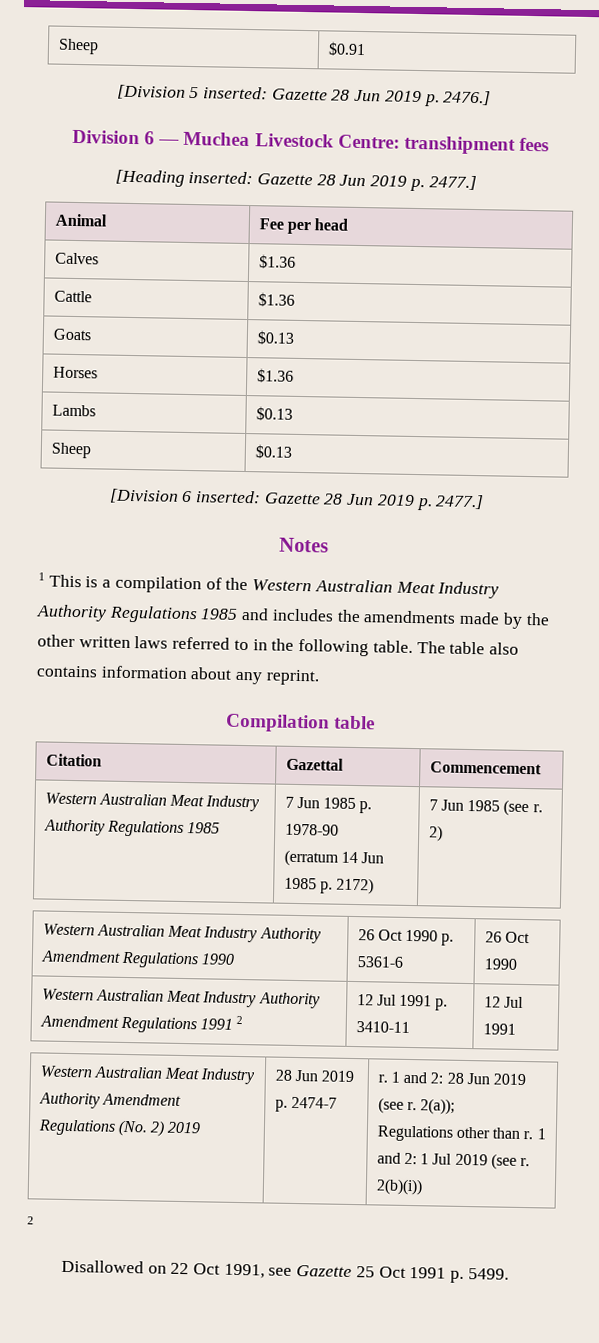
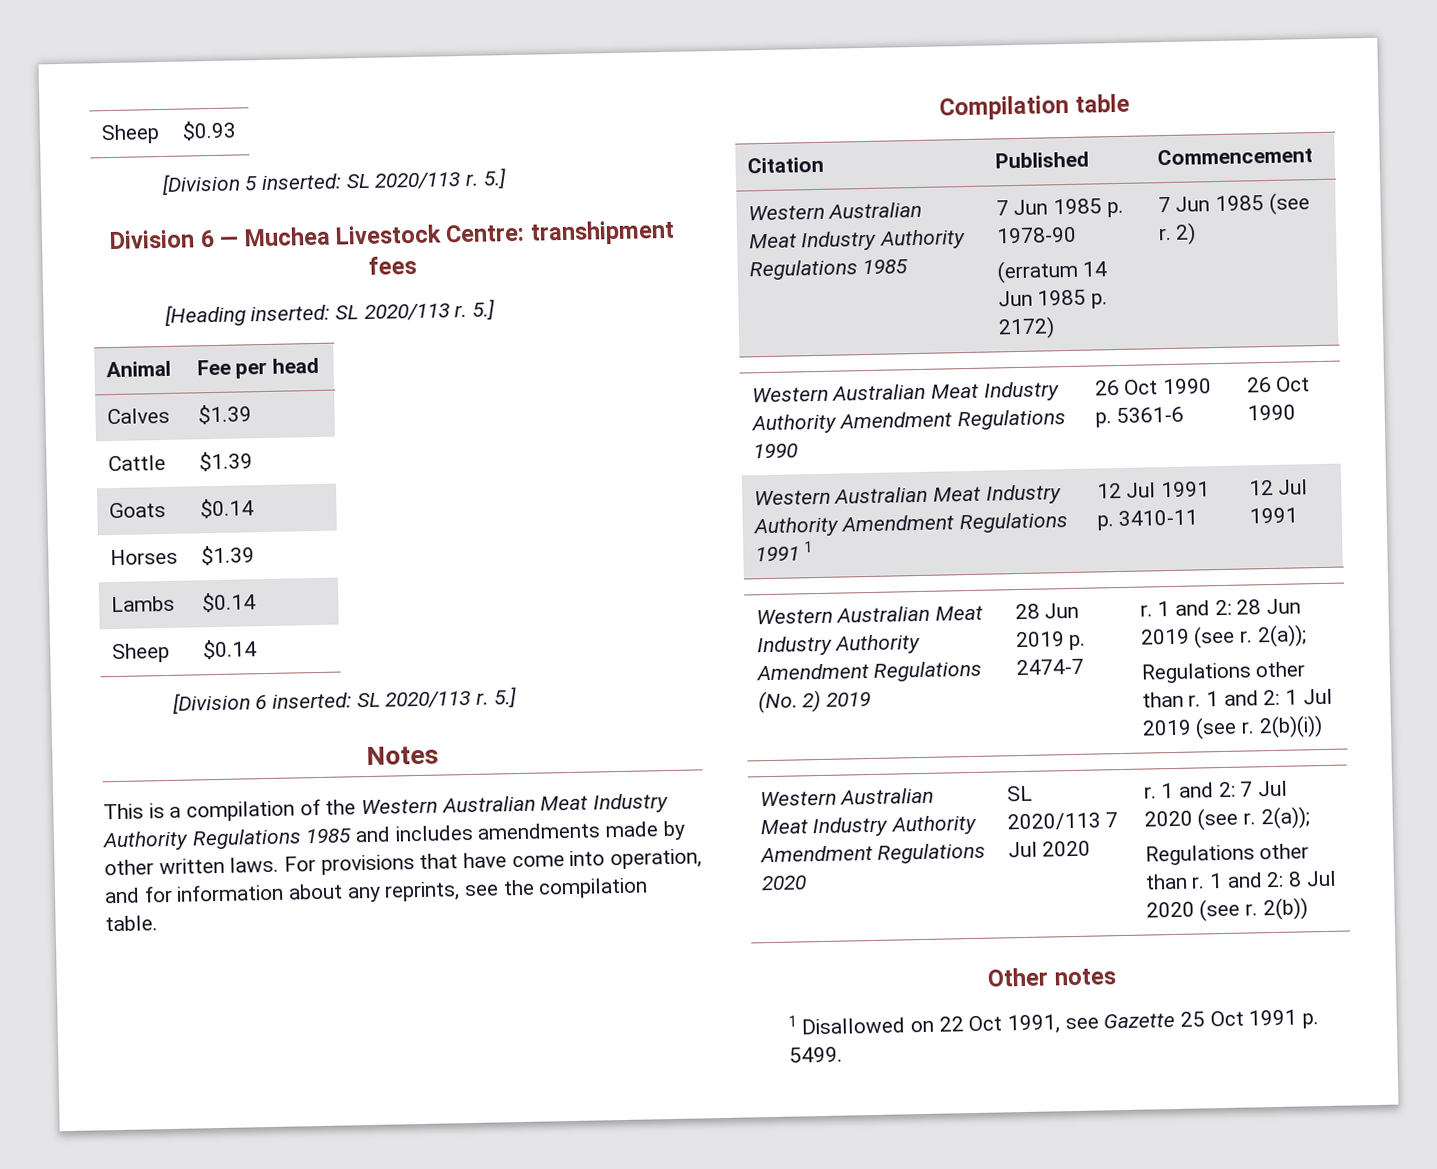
- Sheep | $0.91
+ Sheep | $0.93
- [Division 5 inserted: Gazette 28 Jun 2019 p. 2476.]
+ [Division 5 inserted: SL 2020/113 r. 5.]
- [Heading inserted: Gazette 28 Jun 2019 p. 2477.]
+ [Heading inserted: SL 2020/113 r. 5.]
- Calves | $1.36
+ Calves | $1.39
- Cattle | $1.36
+ Cattle | $1.39
- Goats | $0.13
+ Goats | $0.14
- Horses | $1.36
+ Horses | $1.39
- Lambs | $0.13
- Sheep | $0.13
+ Lambs | $0.14
+ Sheep | $0.14
- [Division 6 inserted: Gazette 28 Jun 2019 p. 2477.]
+ [Division 6 inserted: SL 2020/113 r. 5.]
- 1 This is a compilation of the Western Australian Meat Industry Authority Regulations 1985 and includes the amendments made by the other written laws referred to in the following table. The table also contains information about any reprint.
+ This is a compilation of the Western Australian Meat Industry Authority Regulations 1985 and includes amendments made by other written laws. For provisions that have come into operation, and for information about any reprints, see the compilation table.
- Citation | Gazettal | Commencement
+ Citation | Published | Commencement
- Western Australian Meat Industry Authority Amendment Regulations 1991 2 | 12 Jul 1991 p. 3410-11 | 12 Jul 1991
+ Western Australian Meat Industry Authority Amendment Regulations 1991 1 | 12 Jul 1991 p. 3410-11 | 12 Jul 1991
  Western Australian Meat Industry Authority Amendment Regulations (No. 2) 2019 | 28 Jun 2019 p. 2474-7 | r. 1 and 2: 28 Jun 2019 (see r. 2(a));
  Regulations other than r. 1 and 2: 1 Jul 2019 (see r. 2(b)(i))
- 2
- Disallowed on 22 Oct 1991, see Gazette 25 Oct 1991 p. 5499.
+ Western Australian Meat Industry Authority Amendment Regulations 2020 | SL 2020/113 7 Jul 2020 | r. 1 and 2: 7 Jul 2020 (see r. 2(a));
+ Regulations other than r. 1 and 2: 8 Jul 2020 (see r. 2(b))
+ Other notes
+ 1 Disallowed on 22 Oct 1991, see Gazette 25 Oct 1991 p. 5499.

